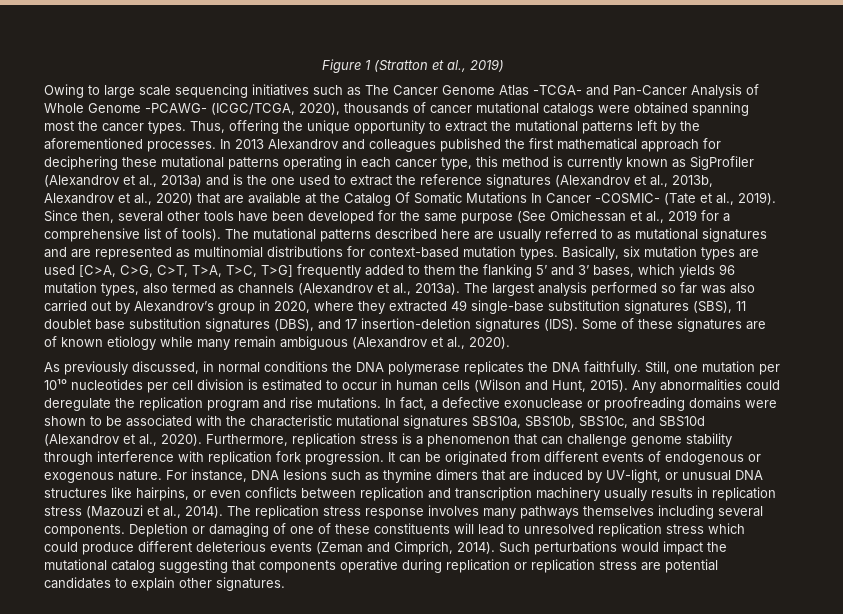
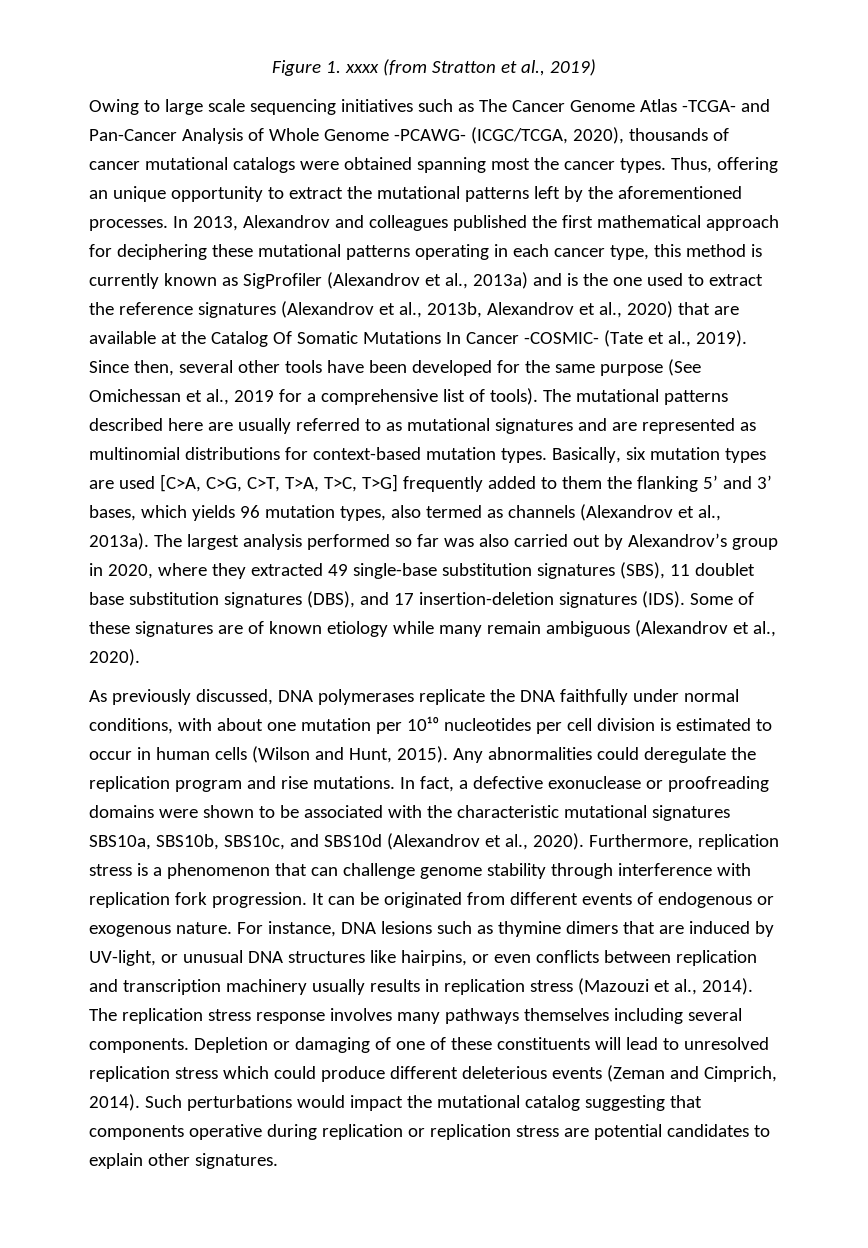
- Figure 1 (Stratton et al., 2019)
+ Figure 1. xxxx (from Stratton et al., 2019)
- Thus, offering the unique opportunity to extract the mutational patterns left by the aforementioned processes.
+ Thus, offering an unique opportunity to extract the mutational patterns left by the aforementioned processes.
- In 2013 Alexandrov and colleagues published the first mathematical approach for deciphering these mutational patterns operating in each cancer type, this method is currently known as SigProfiler (Alexandrov et al., 2013a) and is the one used to extract the reference signatures (Alexandrov et al., 2013b, Alexandrov et al., 2020) that are available at the Catalog Of Somatic Mutations In Cancer -COSMIC- (Tate et al., 2019).
+ In 2013, Alexandrov and colleagues published the first mathematical approach for deciphering these mutational patterns operating in each cancer type, this method is currently known as SigProfiler (Alexandrov et al., 2013a) and is the one used to extract the reference signatures (Alexandrov et al., 2013b, Alexandrov et al., 2020) that are available at the Catalog Of Somatic Mutations In Cancer -COSMIC- (Tate et al., 2019).
- As previously discussed, in normal conditions the DNA polymerase replicates the DNA faithfully. Still, one mutation per 10¹⁰ nucleotides per cell division is estimated to occur in human cells (Wilson and Hunt, 2015).
+ As previously discussed, DNA polymerases replicate the DNA faithfully under normal conditions, with about one mutation per 10¹⁰ nucleotides per cell division is estimated to occur in human cells (Wilson and Hunt, 2015).

